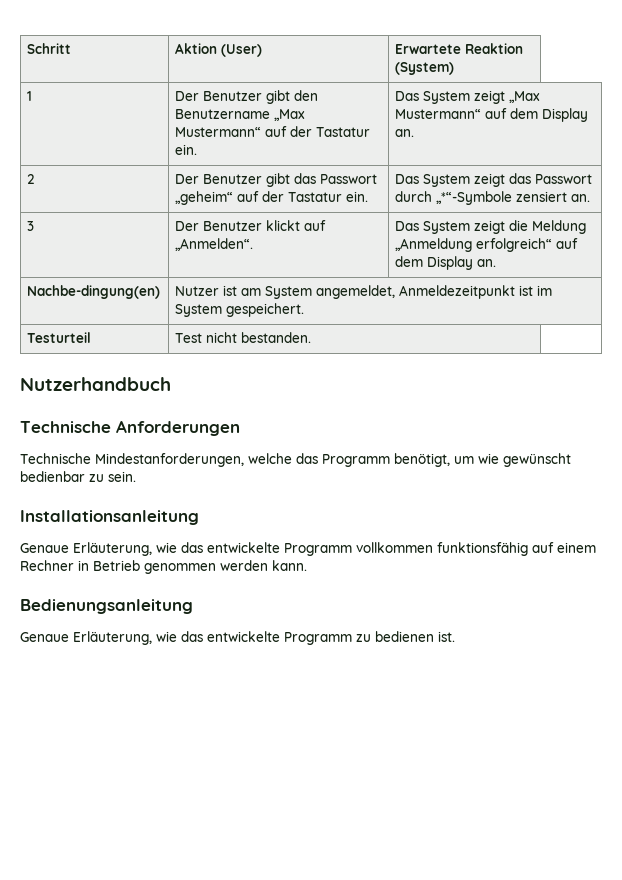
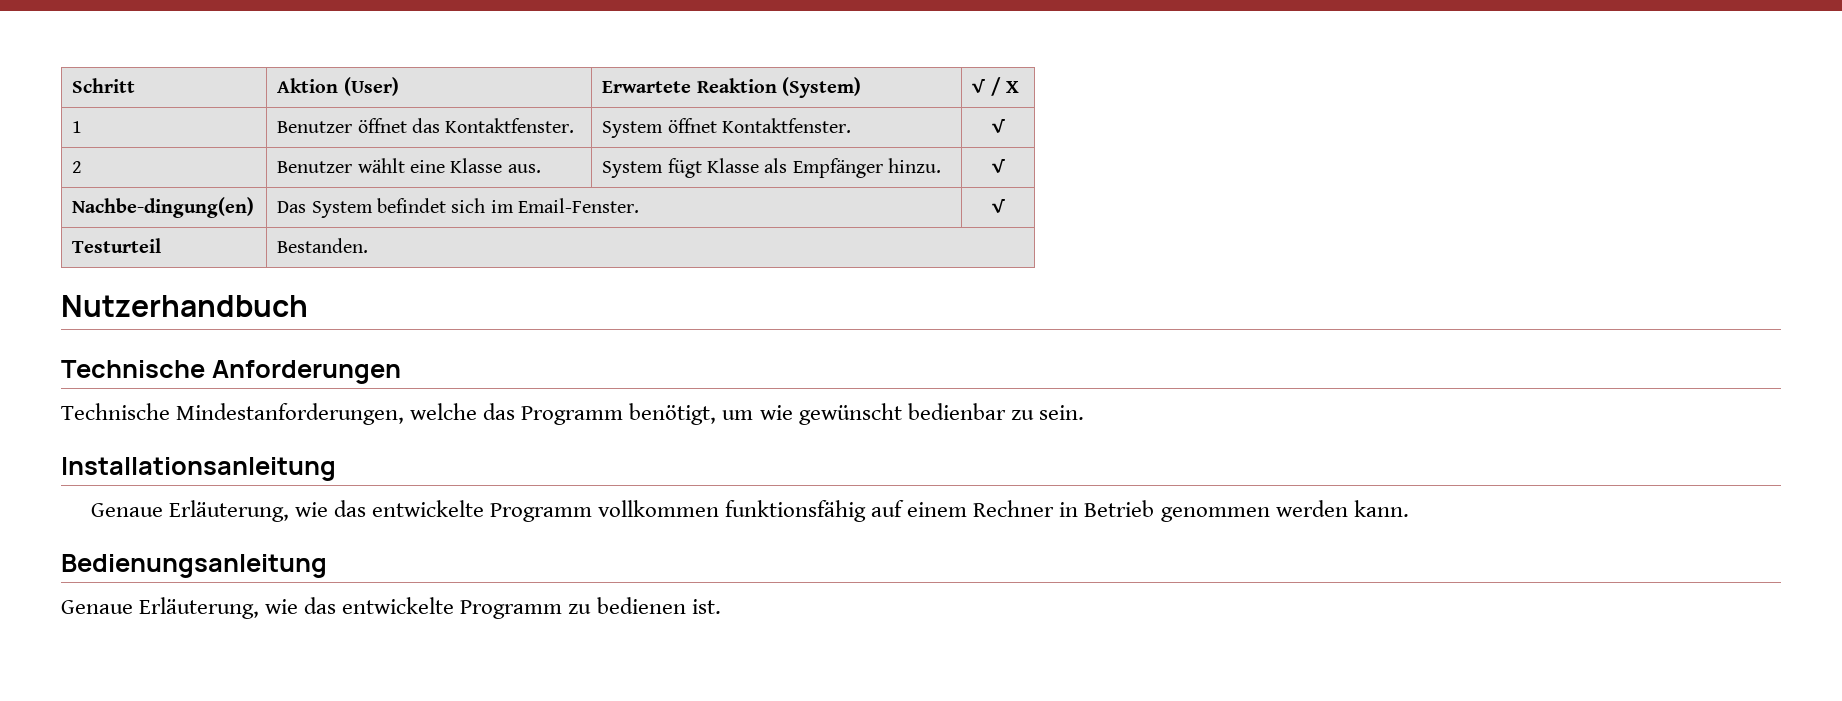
- Schritt | Aktion (User) | Erwartete Reaktion (System)
- 1 | Der Benutzer gibt den Benutzername „Max Mustermann“ auf der Tastatur ein. | Das System zeigt „Max Mustermann“ auf dem Display an.
- 2 | Der Benutzer gibt das Passwort „geheim“ auf der Tastatur ein. | Das System zeigt das Passwort durch „*“-Symbole zensiert an.
- 3 | Der Benutzer klickt auf „Anmelden“. | Das System zeigt die Meldung „Anmeldung erfolgreich“ auf dem Display an.
- Nachbe-dingung(en) | Nutzer ist am System angemeldet, Anmeldezeitpunkt ist im System gespeichert.
- Testurteil | Test nicht bestanden. |
+ Schritt | Aktion (User) | Erwartete Reaktion (System) | √ / X
+ 1 | Benutzer öffnet das Kontaktfenster. | System öffnet Kontaktfenster. | √
+ 2 | Benutzer wählt eine Klasse aus. | System fügt Klasse als Empfänger hinzu. | √
+ Nachbe-dingung(en) | Das System befindet sich im Email-Fenster. | √
+ Testurteil | Bestanden.

